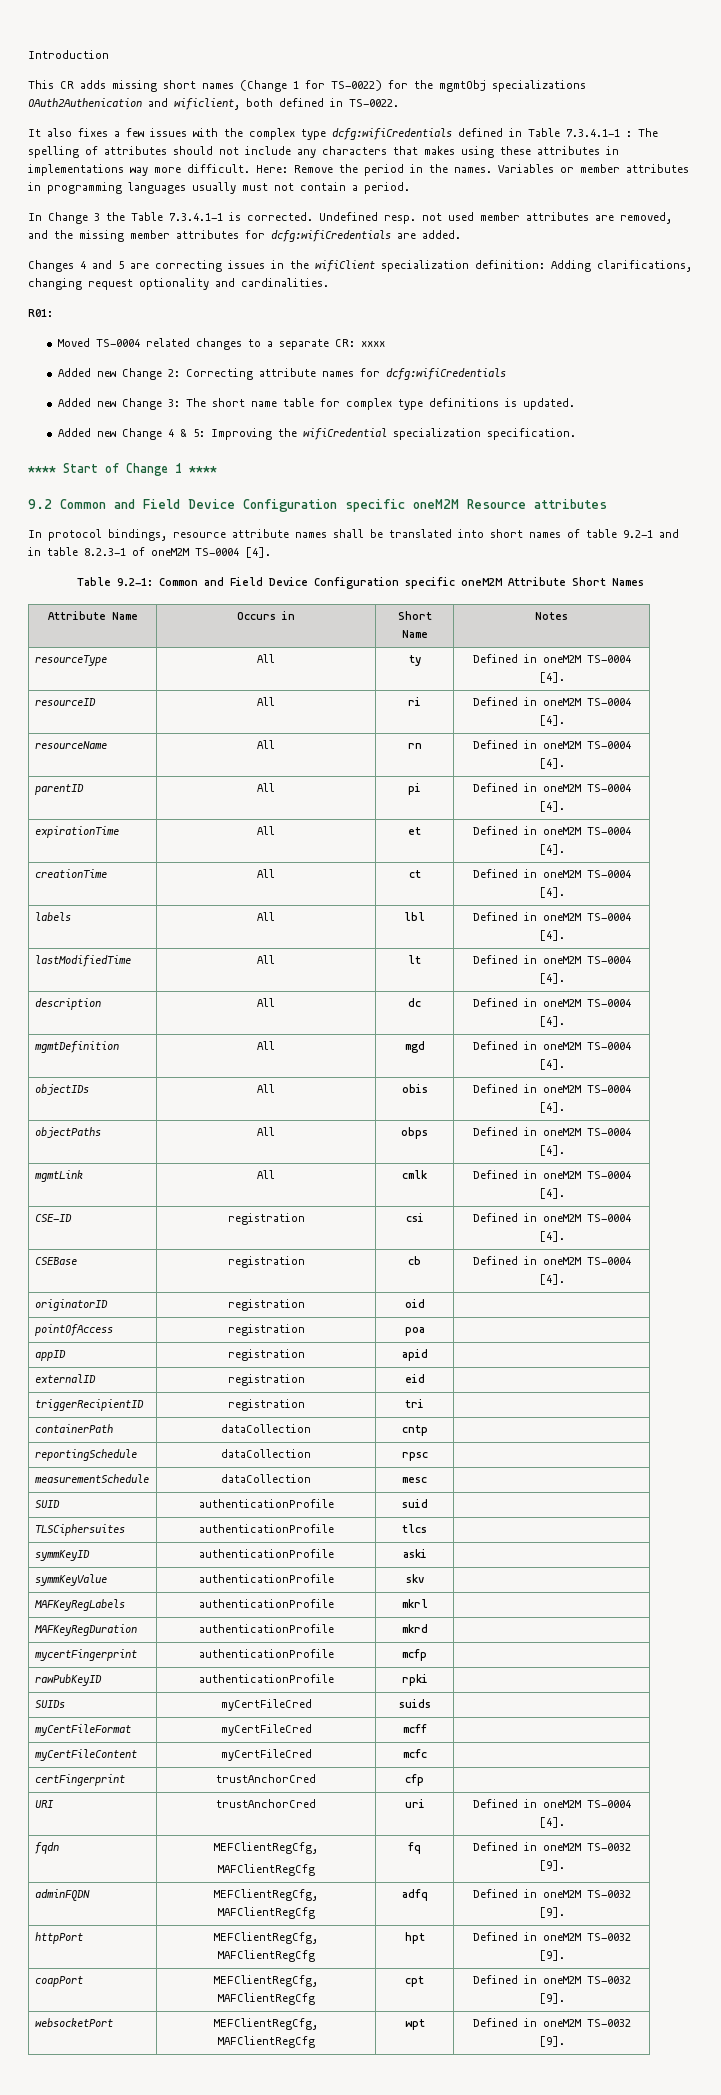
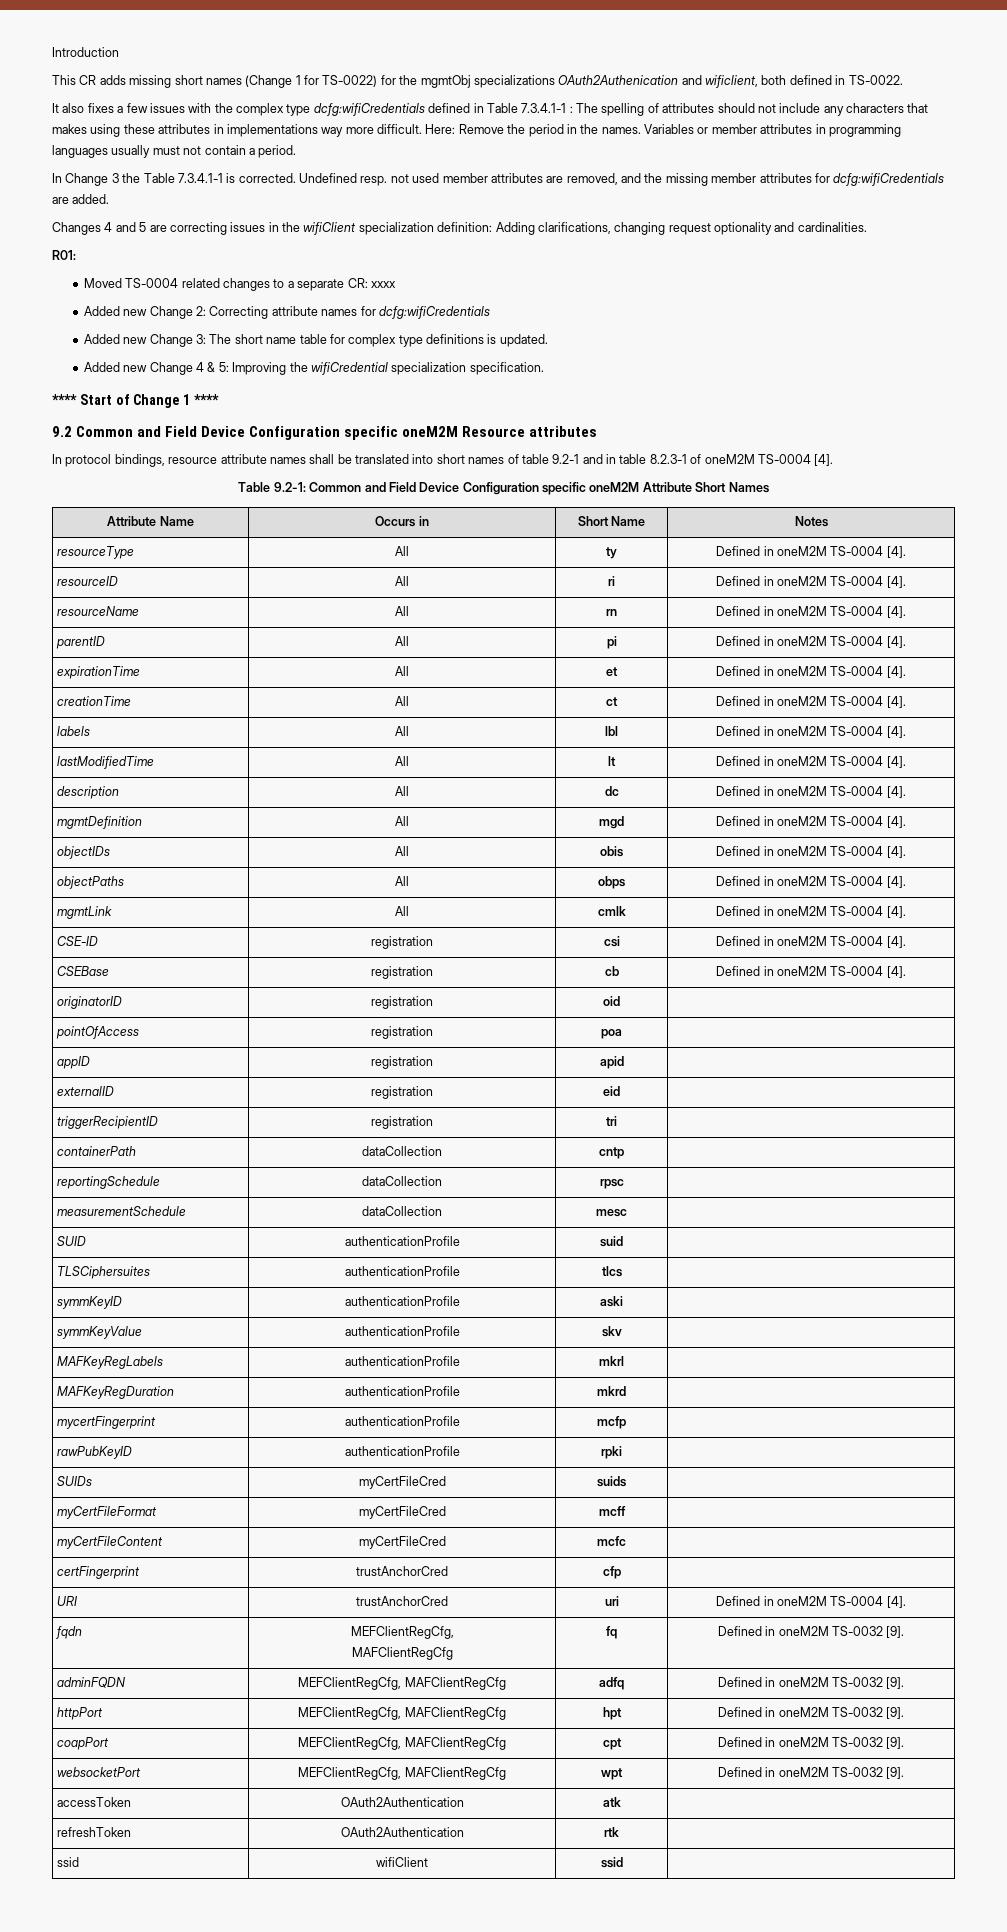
+ accessToken | OAuth2Authentication | atk |
+ refreshToken | OAuth2Authentication | rtk |
+ ssid | wifiClient | ssid |

